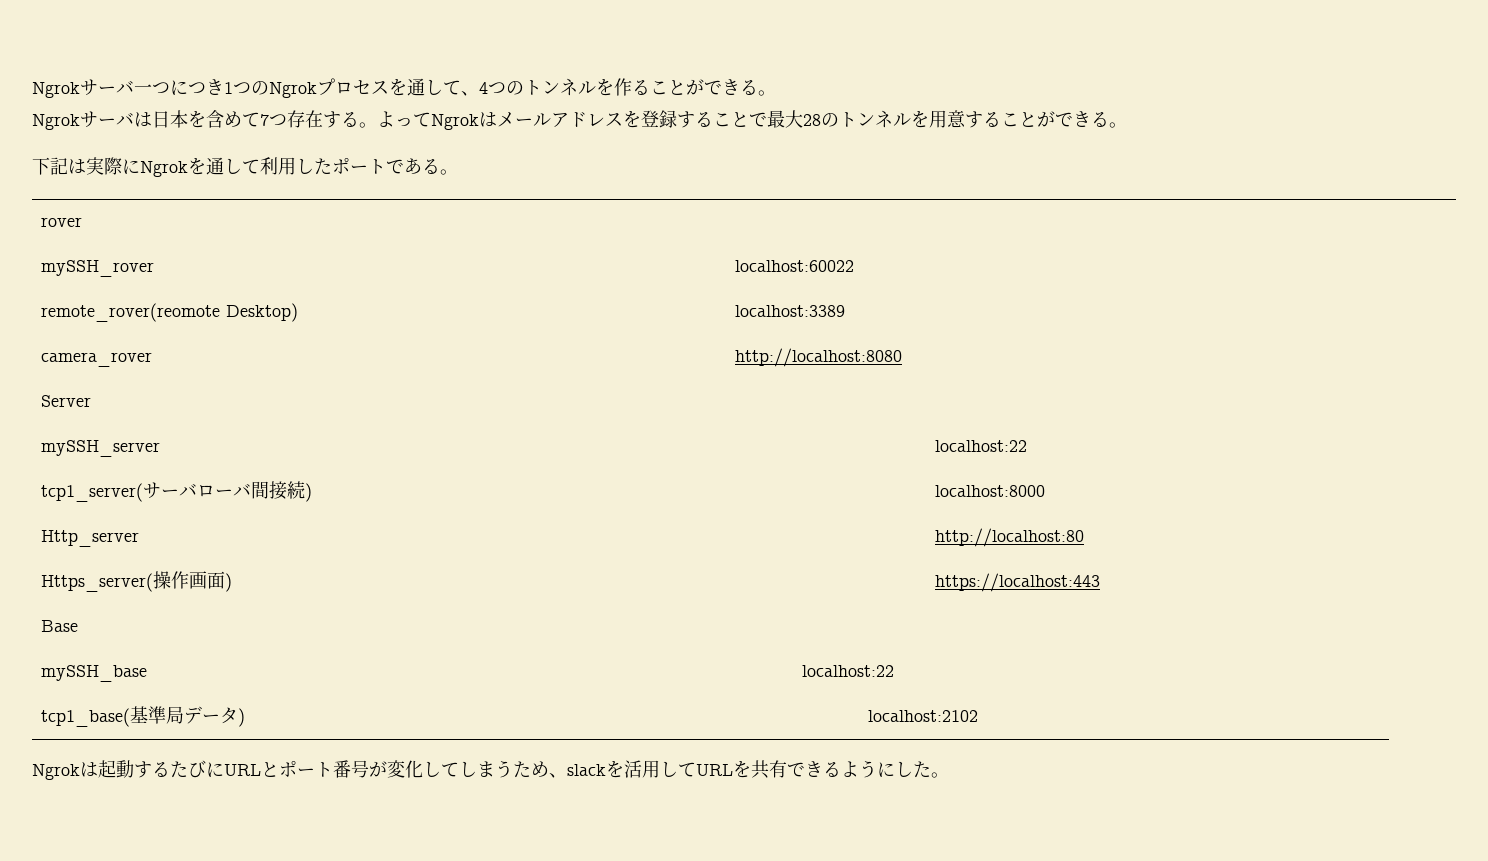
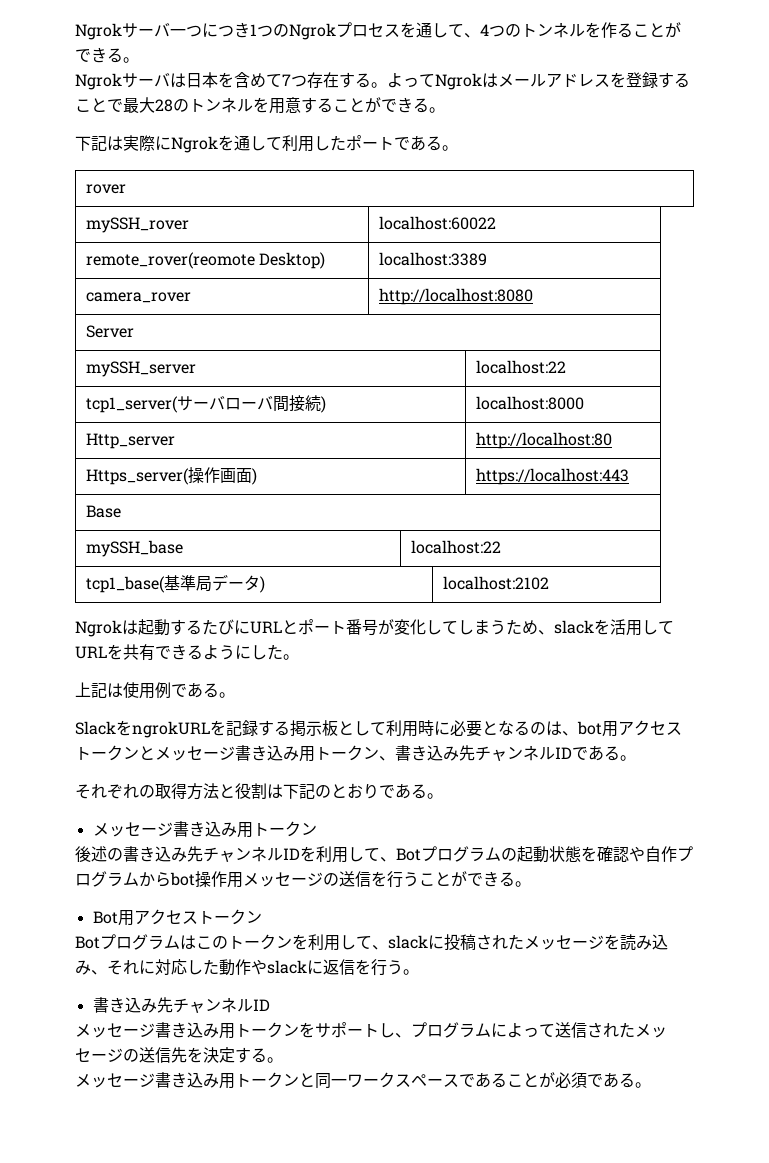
+ 上記は使用例である。
+ SlackをngrokURLを記録する掲示板として利用時に必要となるのは、bot用アクセストークンとメッセージ書き込み用トークン、書き込み先チャンネルIDである。
+ それぞれの取得方法と役割は下記のとおりである。
+ メッセージ書き込み用トークン
+ 後述の書き込み先チャンネルIDを利用して、Botプログラムの起動状態を確認や自作プログラムからbot操作用メッセージの送信を行うことができる。
+ Bot用アクセストークン
+ Botプログラムはこのトークンを利用して、slackに投稿されたメッセージを読み込み、それに対応した動作やslackに返信を行う。
+ 書き込み先チャンネルID
+ メッセージ書き込み用トークンをサポートし、プログラムによって送信されたメッセージの送信先を決定する。
+ メッセージ書き込み用トークンと同一ワークスペースであることが必須である。

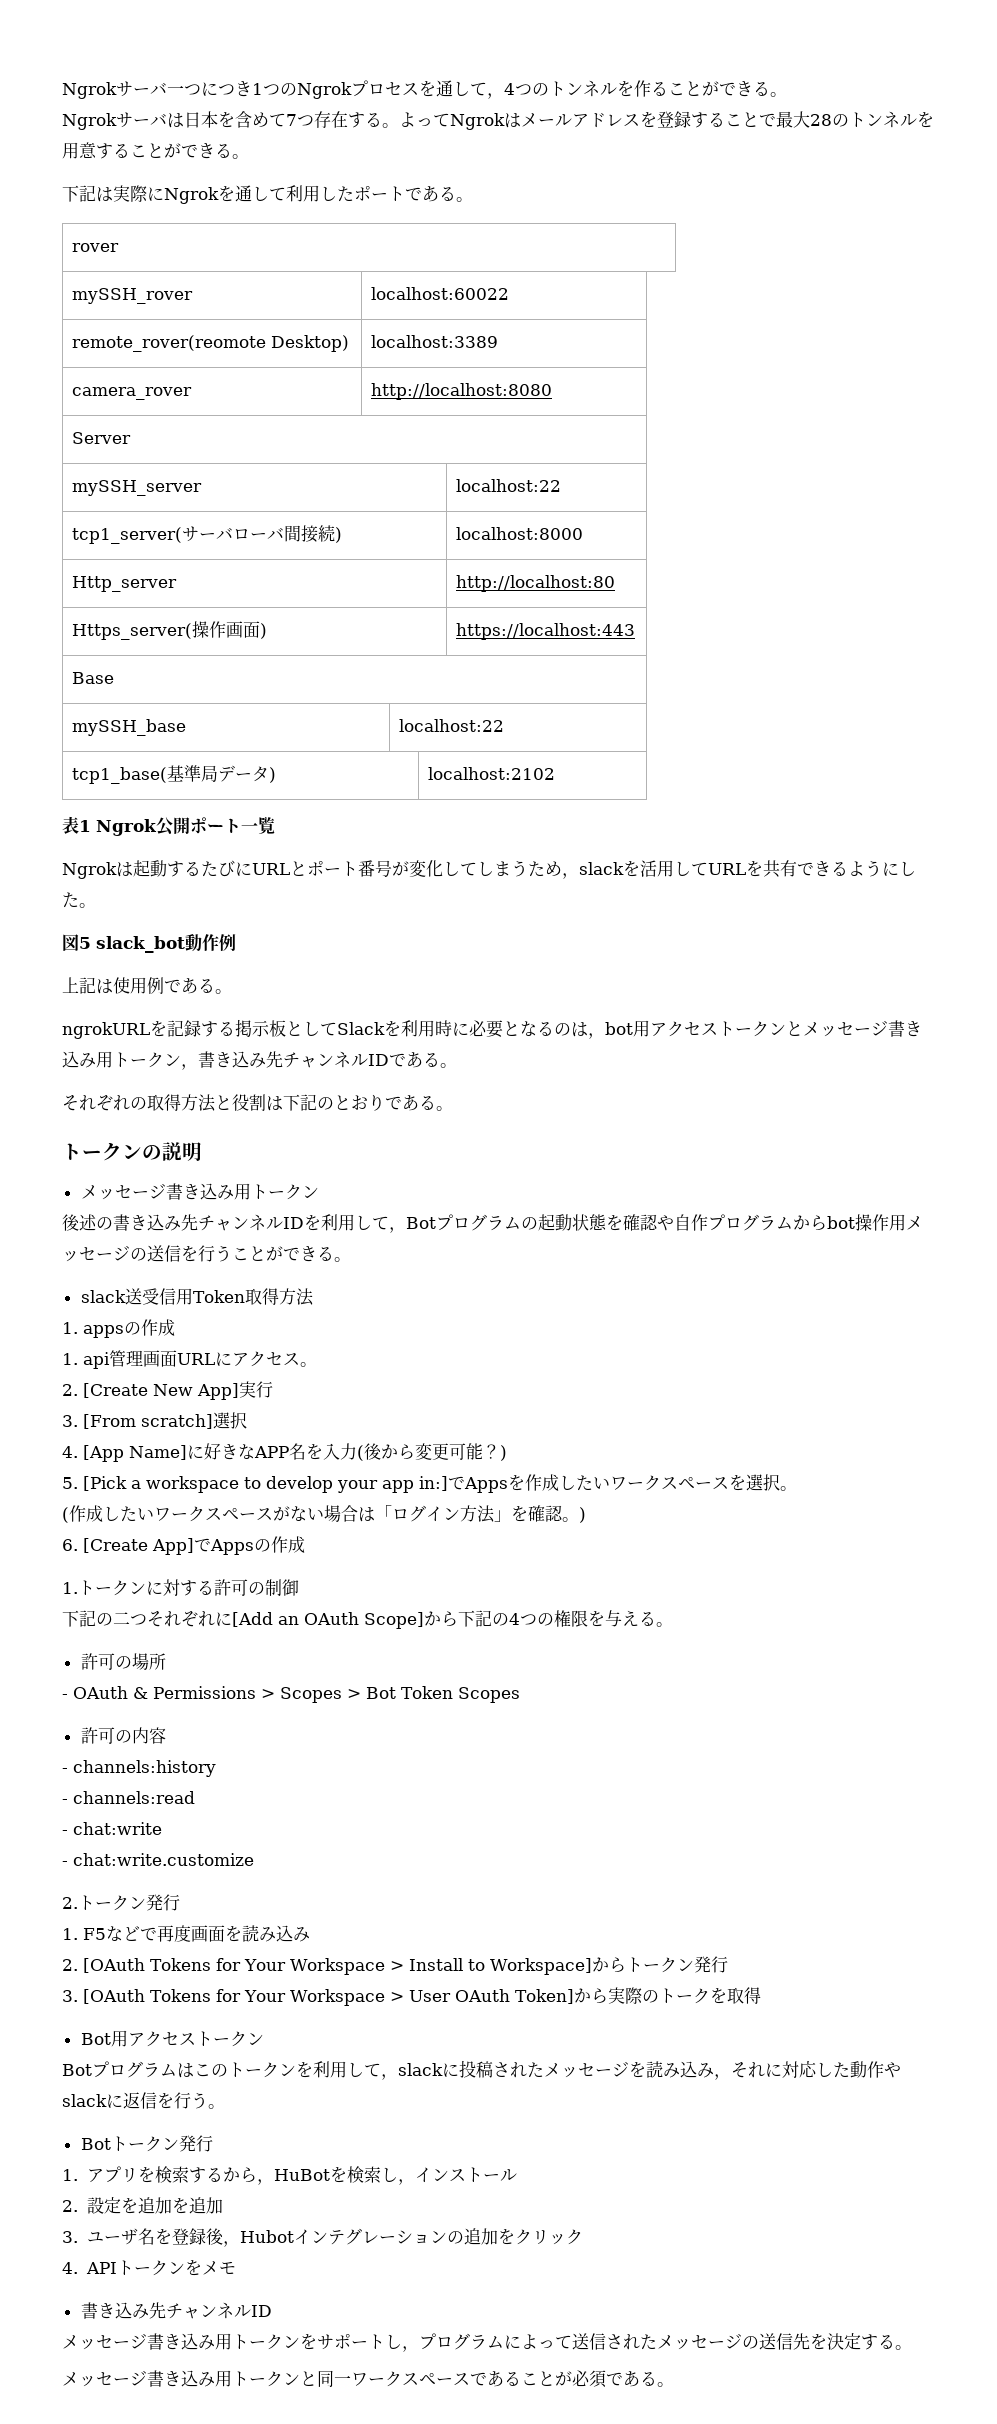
- Ngrokサーバ一つにつき1つのNgrokプロセスを通して、4つのトンネルを作ることができる。
+ Ngrokサーバ一つにつき1つのNgrokプロセスを通して，4つのトンネルを作ることができる。
+ 表1 Ngrok公開ポート一覧
- Ngrokは起動するたびにURLとポート番号が変化してしまうため、slackを活用してURLを共有できるようにした。
+ Ngrokは起動するたびにURLとポート番号が変化してしまうため，slackを活用してURLを共有できるようにした。
+ 図5 slack_bot動作例
- SlackをngrokURLを記録する掲示板として利用時に必要となるのは、bot用アクセストークンとメッセージ書き込み用トークン、書き込み先チャンネルIDである。
+ ngrokURLを記録する掲示板としてSlackを利用時に必要となるのは，bot用アクセストークンとメッセージ書き込み用トークン，書き込み先チャンネルIDである。
+ トークンの説明
- 後述の書き込み先チャンネルIDを利用して、Botプログラムの起動状態を確認や自作プログラムからbot操作用メッセージの送信を行うことができる。
+ 後述の書き込み先チャンネルIDを利用して，Botプログラムの起動状態を確認や自作プログラムからbot操作用メッセージの送信を行うことができる。
+ slack送受信用Token取得方法
+ 1. appsの作成
+ 1. api管理画面URLにアクセス。
+ 2. [Create New App]実行
+ 3. [From scratch]選択
+ 4. [App Name]に好きなAPP名を入力(後から変更可能？)
+ 5. [Pick a workspace to develop your app in:]でAppsを作成したいワークスペースを選択。
+ (作成したいワークスペースがない場合は「ログイン方法」を確認。)
+ 6. [Create App]でAppsの作成
+ 1.トークンに対する許可の制御
+ 下記の二つそれぞれに[Add an OAuth Scope]から下記の4つの権限を与える。
+ 許可の場所
+ - OAuth & Permissions > Scopes > Bot Token Scopes
+ 許可の内容
+ - channels:history
+ - channels:read
+ - chat:write
+ - chat:write.customize
+ 2.トークン発行
+ 1. F5などで再度画面を読み込み
+ 2. [OAuth Tokens for Your Workspace > Install to Workspace]からトークン発行
+ 3. [OAuth Tokens for Your Workspace > User OAuth Token]から実際のトークを取得
- Botプログラムはこのトークンを利用して、slackに投稿されたメッセージを読み込み、それに対応した動作やslackに返信を行う。
+ Botプログラムはこのトークンを利用して，slackに投稿されたメッセージを読み込み，それに対応した動作やslackに返信を行う。
+ Botトークン発行
+ 1.アプリを検索するから，HuBotを検索し，インストール
+ 2.設定を追加を追加
+ 3.ユーザ名を登録後，Hubotインテグレーションの追加をクリック
+ 4. APIトークンをメモ
- メッセージ書き込み用トークンをサポートし、プログラムによって送信されたメッセージの送信先を決定する。
+ メッセージ書き込み用トークンをサポートし，プログラムによって送信されたメッセージの送信先を決定する。

